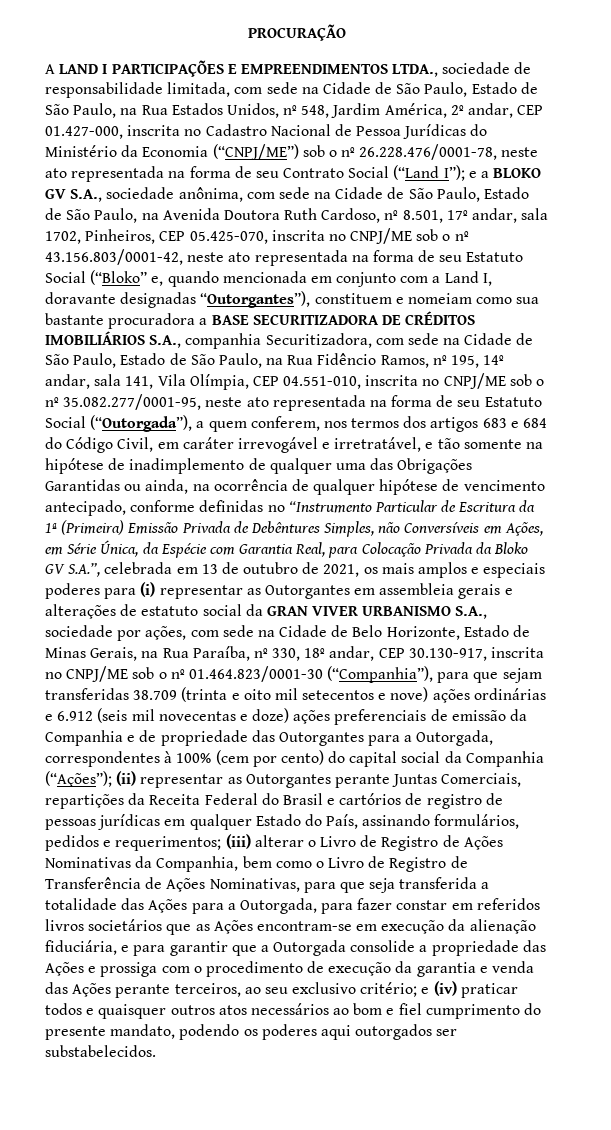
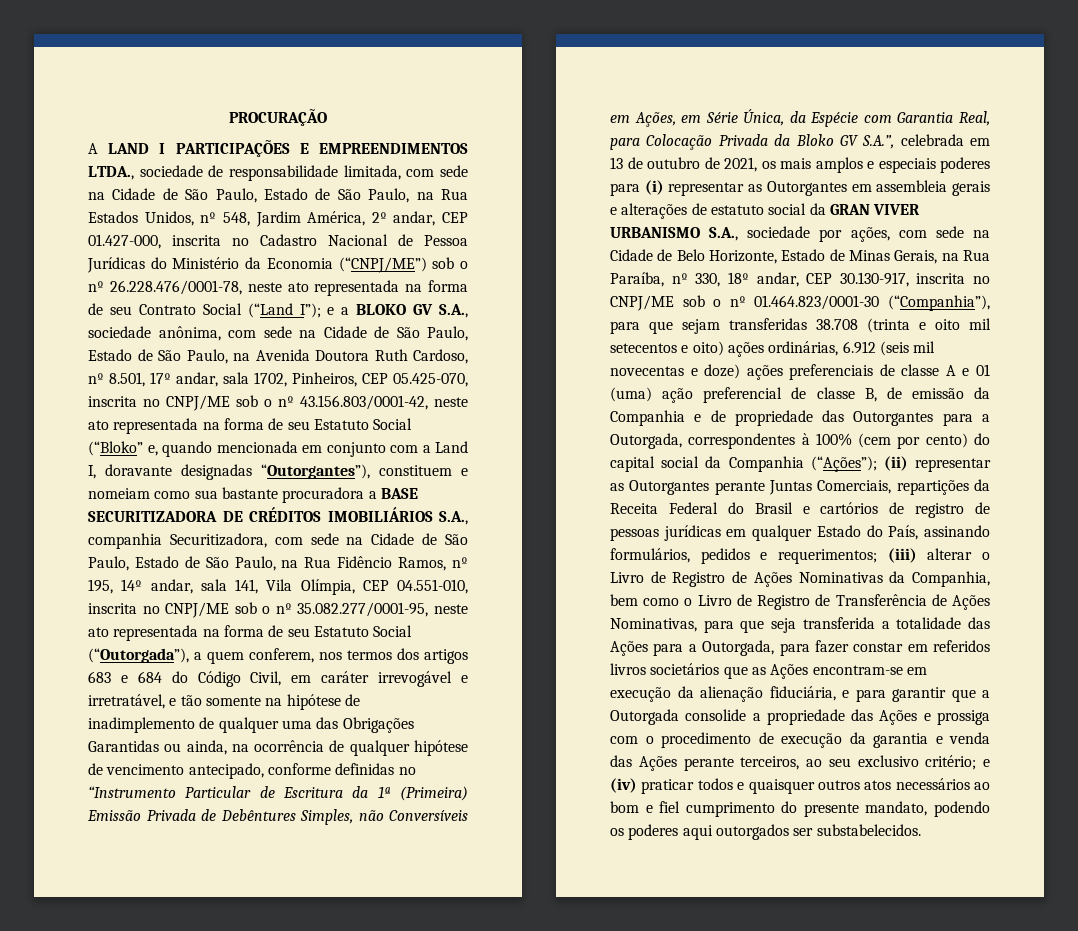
- e a BLOKO GV S.A., sociedade anônima, com sede na Cidade de São Paulo, Estado de São Paulo, na Avenida Doutora Ruth Cardoso, nº 8.501, 17º andar, sala 1702, Pinheiros, CEP 05.425-070, inscrita no CNPJ/ME sob o nº 43.156.803/0001-42, neste ato representada na forma de seu Estatuto Social (“Bloko” e, quando mencionada em conjunto com a Land I, doravante designadas “Outorgantes”), constituem e nomeiam como sua bastante procuradora a BASE SECURITIZADORA DE CRÉDITOS IMOBILIÁRIOS S.A., companhia Securitizadora, com sede na Cidade de São Paulo, Estado de São Paulo, na Rua Fidêncio Ramos, nº 195, 14º andar, sala 141, Vila Olímpia, CEP 04.551-010, inscrita no CNPJ/ME sob o nº 35.082.277/0001-95, neste ato representada na forma de seu Estatuto Social (“Outorgada”), a quem conferem, nos termos dos artigos 683 e 684 do Código Civil, em caráter irrevogável e irretratável, e tão somente na hipótese de inadimplemento de qualquer uma das Obrigações Garantidas ou ainda, na ocorrência de qualquer hipótese de vencimento antecipado, conforme definidas no “Instrumento Particular de Escritura da 1ª (Primeira) Emissão Privada de Debêntures Simples, não Conversíveis em Ações, em Série Única, da Espécie com Garantia Real, para Colocação Privada da Bloko GV S.A.”, celebrada em 13 de outubro de 2021, os mais amplos e especiais poderes para (i) representar as Outorgantes em assembleia gerais e alterações de estatuto social da GRAN VIVER URBANISMO S.A., sociedade por ações, com sede na Cidade de Belo Horizonte, Estado de Minas Gerais, na Rua Paraíba, nº 330, 18º andar, CEP 30.130-917, inscrita no CNPJ/ME sob o nº 01.464.823/0001-30 (“Companhia”), para que sejam transferidas 38.709 (trinta e oito mil setecentos e nove) ações ordinárias e 6.912 (seis mil novecentas e doze) ações preferenciais de emissão da Companhia e de propriedade das Outorgantes para a Outorgada, correspondentes à 100% (cem por cento) do capital social da Companhia (“Ações”);
+ e a BLOKO GV S.A., sociedade anônima, com sede na Cidade de São Paulo, Estado de São Paulo, na Avenida Doutora Ruth Cardoso, nº 8.501, 17º andar, sala 1702, Pinheiros, CEP 05.425-070, inscrita no CNPJ/ME sob o nº 43.156.803/0001-42, neste ato representada na forma de seu Estatuto Social (“Bloko” e, quando mencionada em conjunto com a Land I, doravante designadas “Outorgantes”), constituem e nomeiam como sua bastante procuradora a BASE SECURITIZADORA DE CRÉDITOS IMOBILIÁRIOS S.A., companhia Securitizadora, com sede na Cidade de São Paulo, Estado de São Paulo, na Rua Fidêncio Ramos, nº 195, 14º andar, sala 141, Vila Olímpia, CEP 04.551-010, inscrita no CNPJ/ME sob o nº 35.082.277/0001-95, neste ato representada na forma de seu Estatuto Social (“Outorgada”), a quem conferem, nos termos dos artigos 683 e 684 do Código Civil, em caráter irrevogável e irretratável, e tão somente na hipótese de inadimplemento de qualquer uma das Obrigações Garantidas ou ainda, na ocorrência de qualquer hipótese de vencimento antecipado, conforme definidas no “Instrumento Particular de Escritura da 1ª (Primeira) Emissão Privada de Debêntures Simples, não Conversíveis em Ações, em Série Única, da Espécie com Garantia Real, para Colocação Privada da Bloko GV S.A.”, celebrada em 13 de outubro de 2021, os mais amplos e especiais poderes para (i) representar as Outorgantes em assembleia gerais e alterações de estatuto social da GRAN VIVER URBANISMO S.A., sociedade por ações, com sede na Cidade de Belo Horizonte, Estado de Minas Gerais, na Rua Paraíba, nº 330, 18º andar, CEP 30.130-917, inscrita no CNPJ/ME sob o nº 01.464.823/0001-30 (“Companhia”), para que sejam transferidas 38.708 (trinta e oito mil setecentos e oito) ações ordinárias, 6.912 (seis mil novecentas e doze) ações preferenciais de classe A e 01 (uma) ação preferencial de classe B, de emissão da Companhia e de propriedade das Outorgantes para a Outorgada, correspondentes à 100% (cem por cento) do capital social da Companhia (“Ações”);

